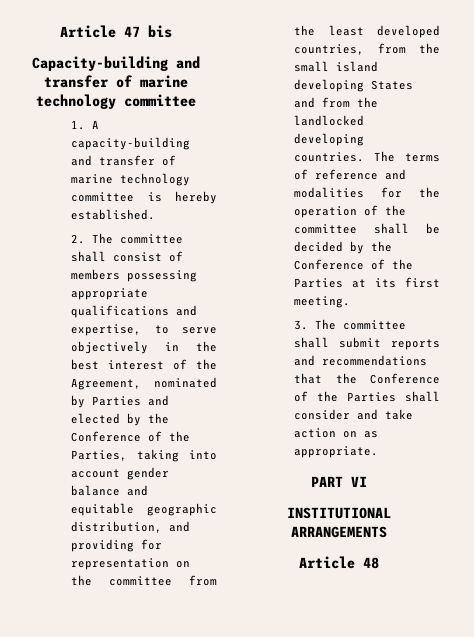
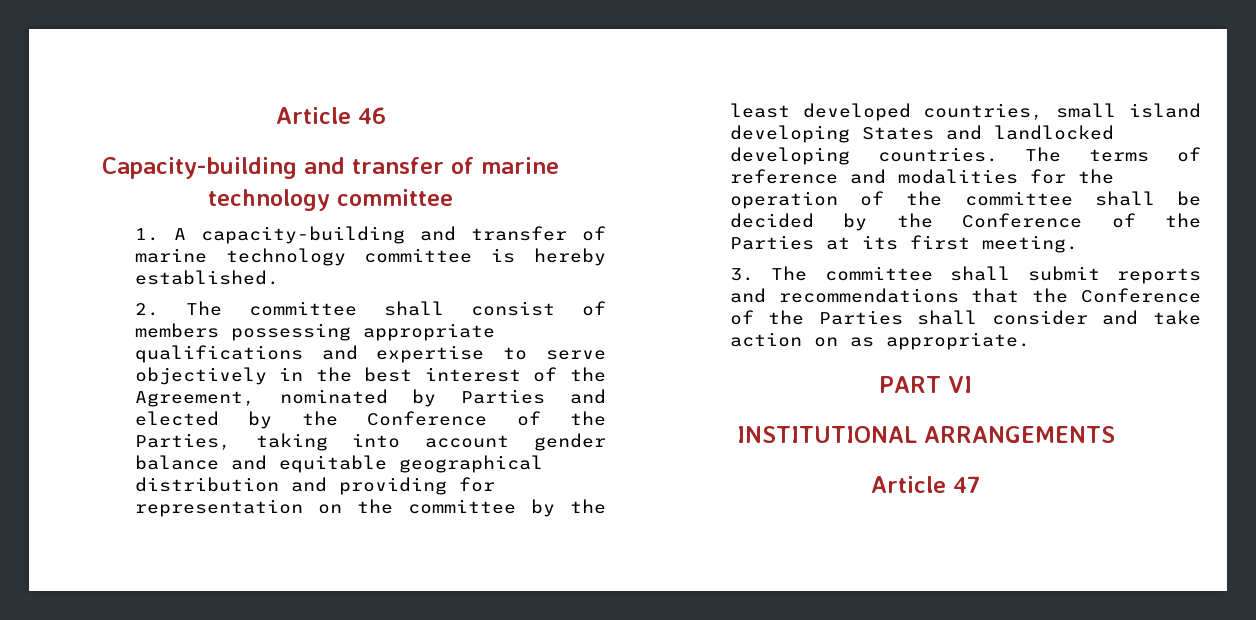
- Article 47 bis
+ Article 46
- 2. The committee shall consist of members possessing appropriate qualifications and expertise, to serve objectively in the best interest of the Agreement, nominated by Parties and elected by the Conference of the Parties, taking into account gender balance and equitable geographic distribution, and providing for representation on the committee from the least developed countries, from the small island developing States and from the landlocked developing countries.
+ 2. The committee shall consist of members possessing appropriate qualifications and expertise to serve objectively in the best interest of the Agreement, nominated by Parties and elected by the Conference of the Parties, taking into account gender balance and equitable geographical distribution and providing for representation on the committee by the least developed countries, small island developing States and landlocked developing countries.
- Article 48
+ Article 47

